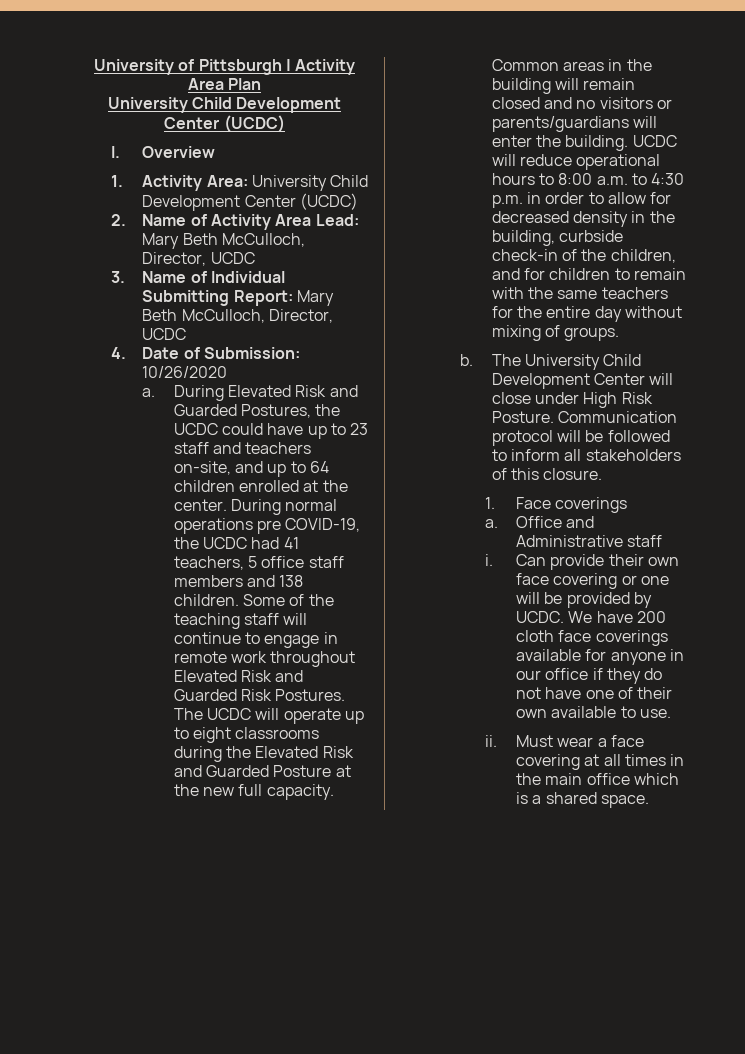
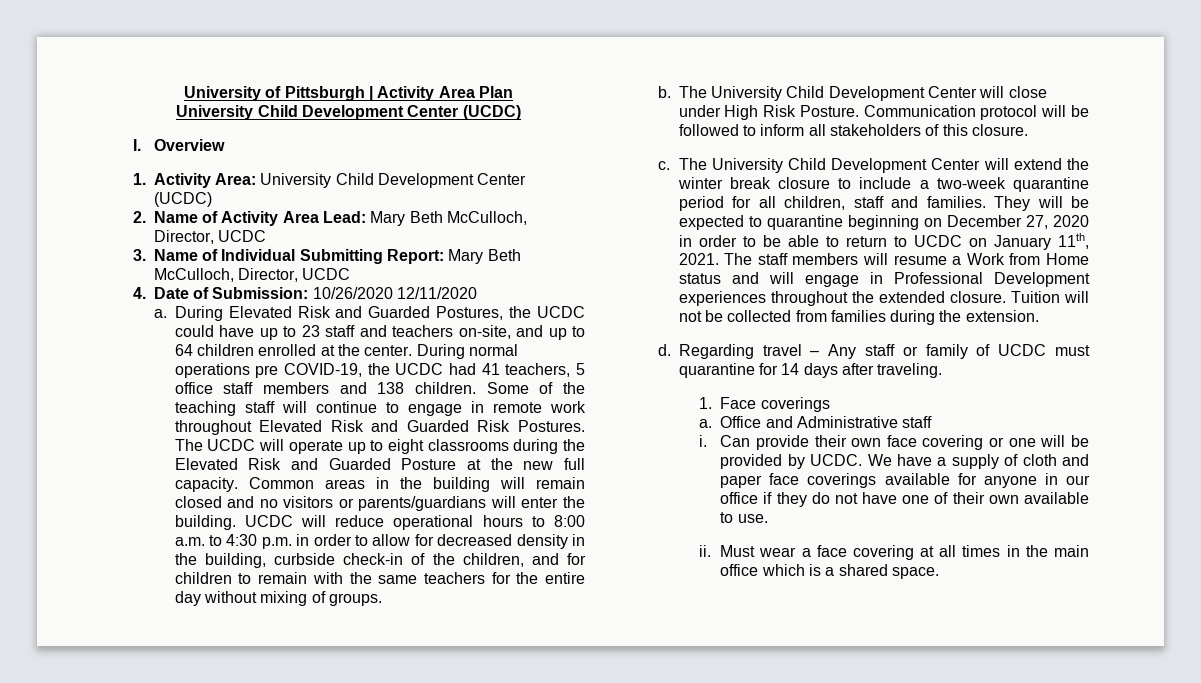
- 4. Date of Submission: 10/26/2020
+ 4. Date of Submission: 10/26/2020 12/11/2020
+ c. The University Child Development Center will extend the winter break closure to include a two-week quarantine period for all children, staff and families. They will be expected to quarantine beginning on December 27, 2020 in order to be able to return to UCDC on January 11th, 2021. The staff members will resume a Work from Home status and will engage in Professional Development experiences throughout the extended closure. Tuition will not be collected from families during the extension.
+ d. Regarding travel – Any staff or family of UCDC must quarantine for 14 days after traveling.
- We have 200 cloth face coverings available for anyone in our office if they do not have one of their own available to use.
+ We have a supply of cloth and paper face coverings available for anyone in our office if they do not have one of their own available to use.

